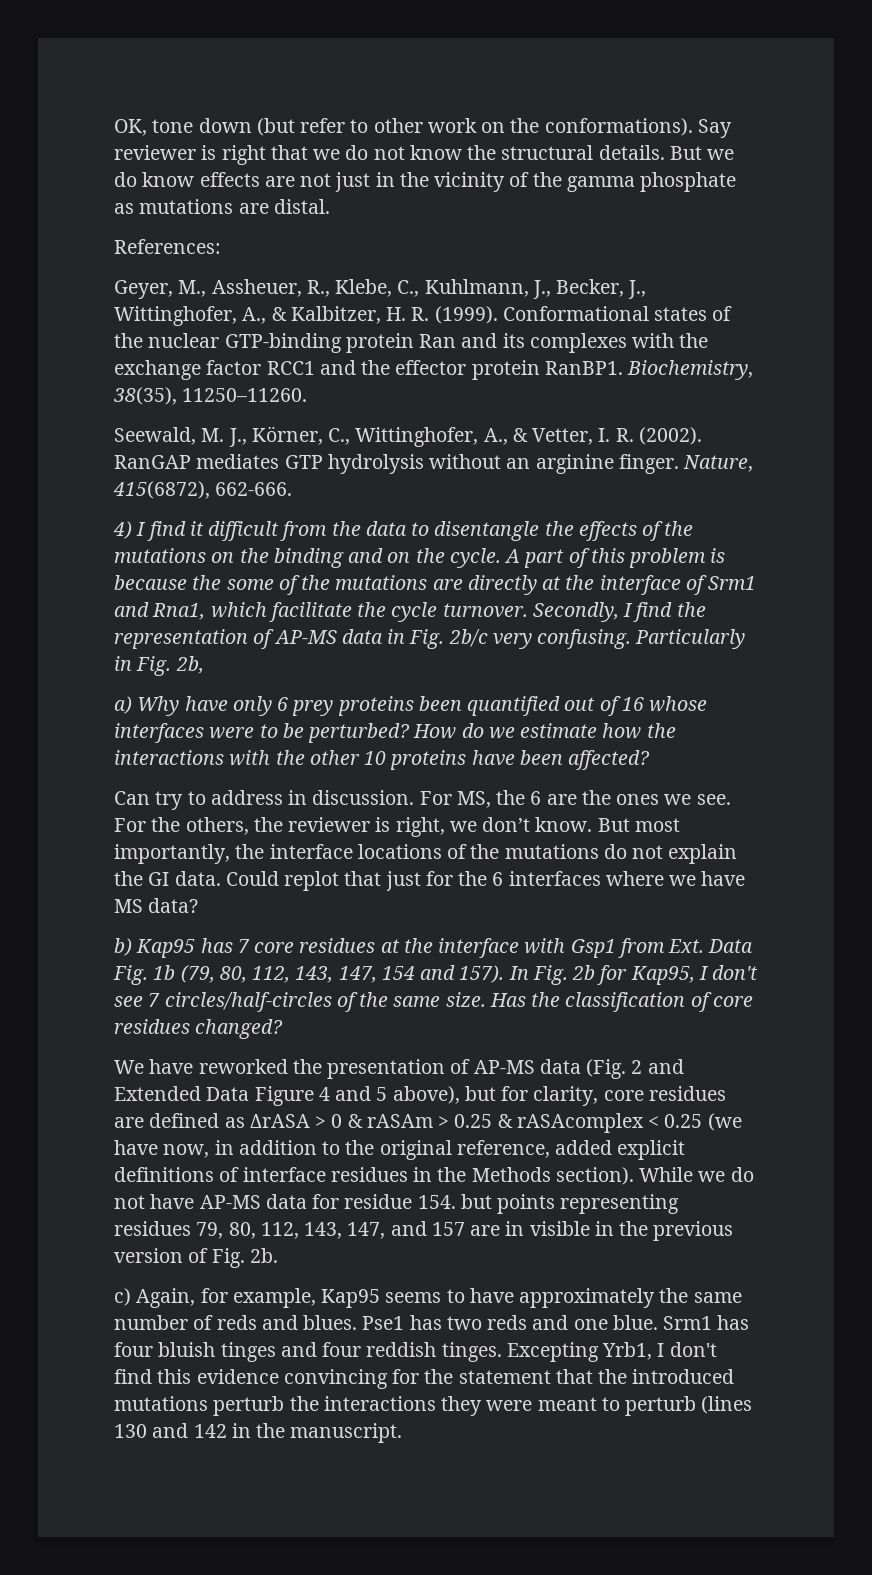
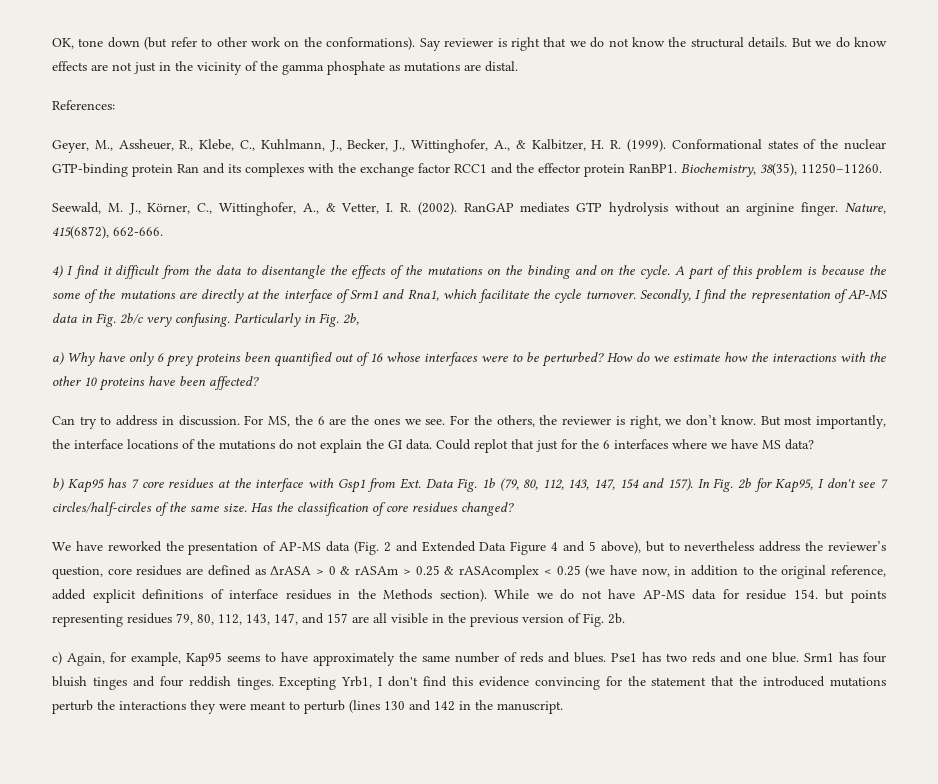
- We have reworked the presentation of AP-MS data (Fig. 2 and Extended Data Figure 4 and 5 above), but for clarity, core residues are defined as ΔrASA > 0 & rASAm > 0.25 & rASAcomplex < 0.25 (we have now, in addition to the original reference, added explicit definitions of interface residues in the Methods section).
+ We have reworked the presentation of AP-MS data (Fig. 2 and Extended Data Figure 4 and 5 above), but to nevertheless address the reviewer’s question, core residues are defined as ΔrASA > 0 & rASAm > 0.25 & rASAcomplex < 0.25 (we have now, in addition to the original reference, added explicit definitions of interface residues in the Methods section).
- While we do not have AP-MS data for residue 154. but points representing residues 79, 80, 112, 143, 147, and 157 are in visible in the previous version of Fig. 2b.
+ While we do not have AP-MS data for residue 154. but points representing residues 79, 80, 112, 143, 147, and 157 are all visible in the previous version of Fig. 2b.

